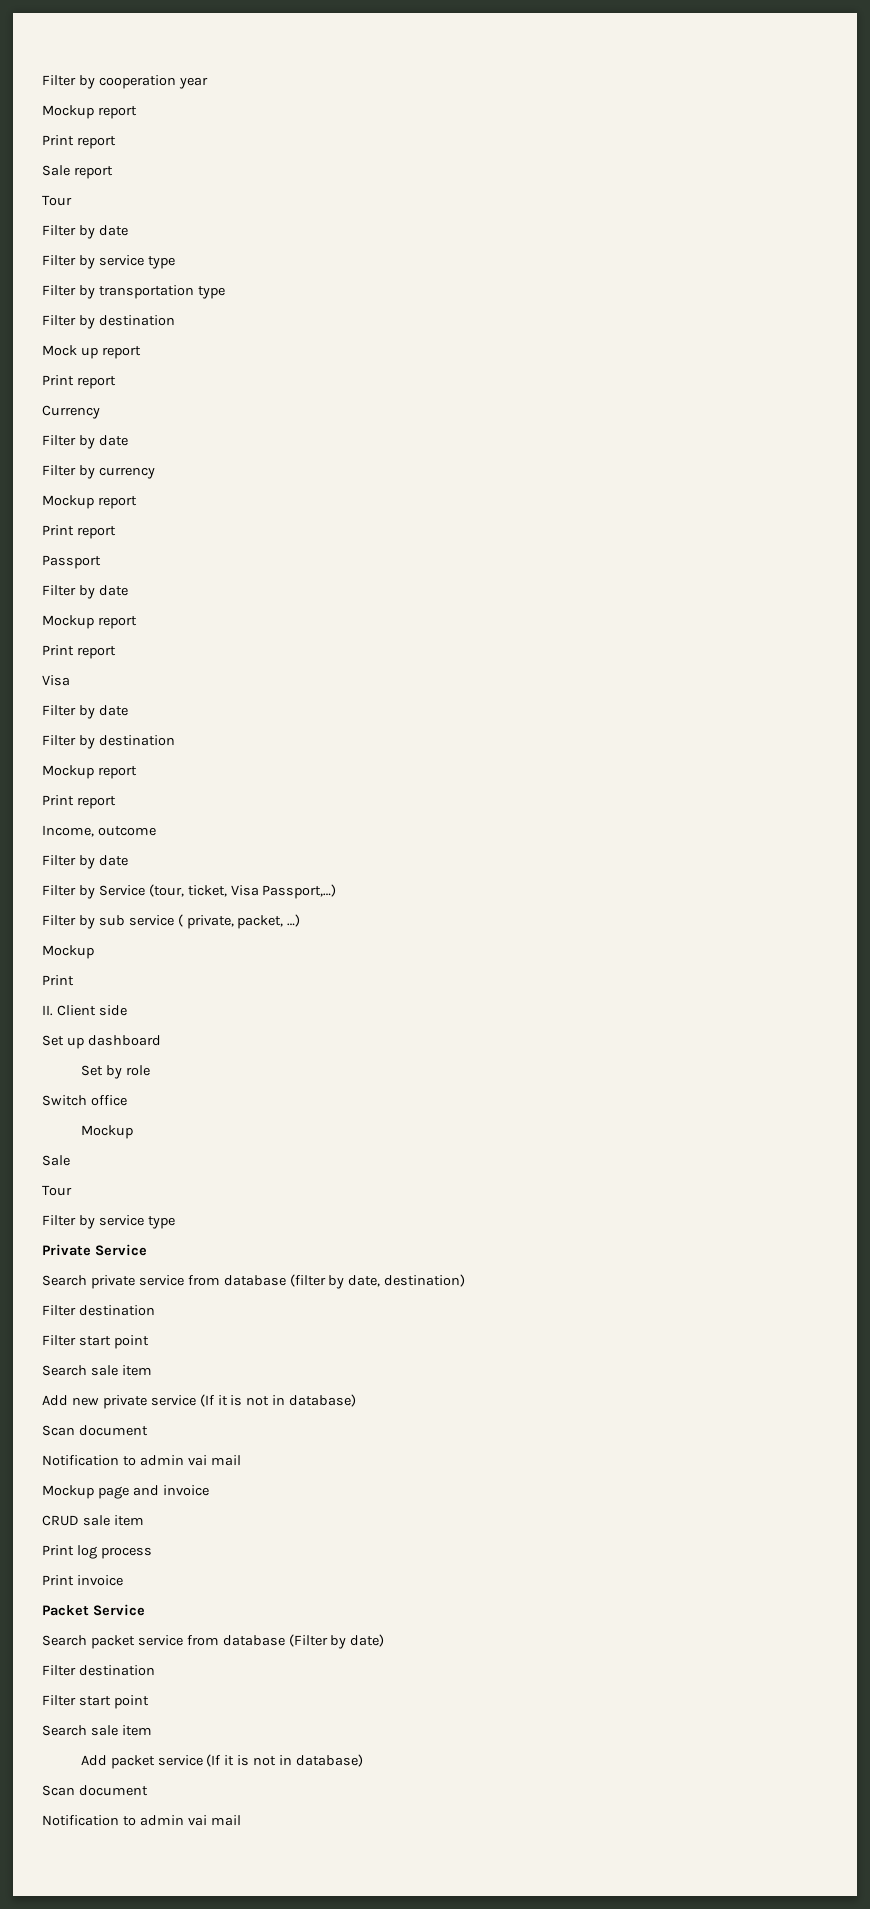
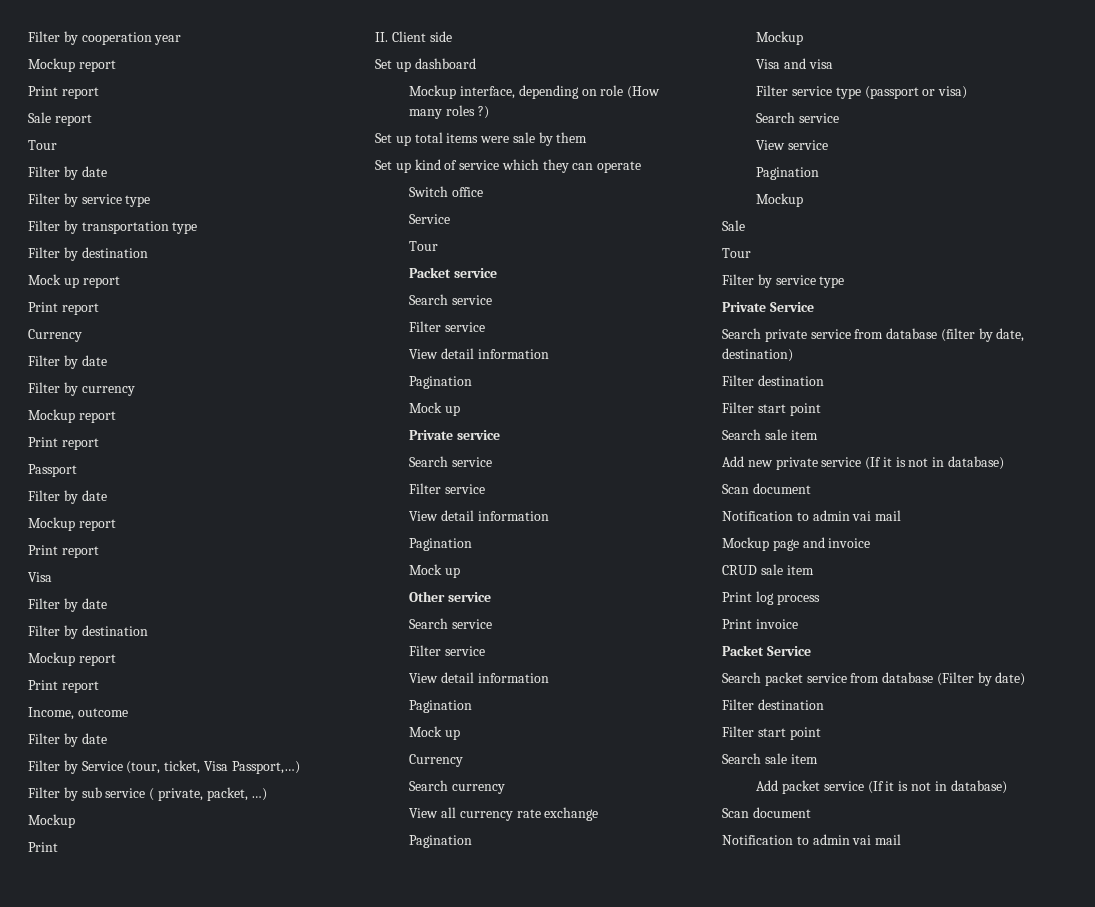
- Set by role
+ Mockup interface, depending on role (How many roles ?)
+ Set up total items were sale by them
+ Set up kind of service which they can operate
  Switch office
+ Service
+ Tour
+ Packet service
+ Search service
+ Filter service
+ View detail information
+ Pagination
+ Mock up
+ Private service
+ Search service
+ Filter service
+ View detail information
+ Pagination
+ Mock up
+ Other service
+ Search service
+ Filter service
+ View detail information
+ Pagination
+ Mock up
+ Currency
+ Search currency
+ View all currency rate exchange
+ Pagination
+ Mockup
+ Visa and visa
+ Filter service type (passport or visa)
+ Search service
+ View service
+ Pagination

